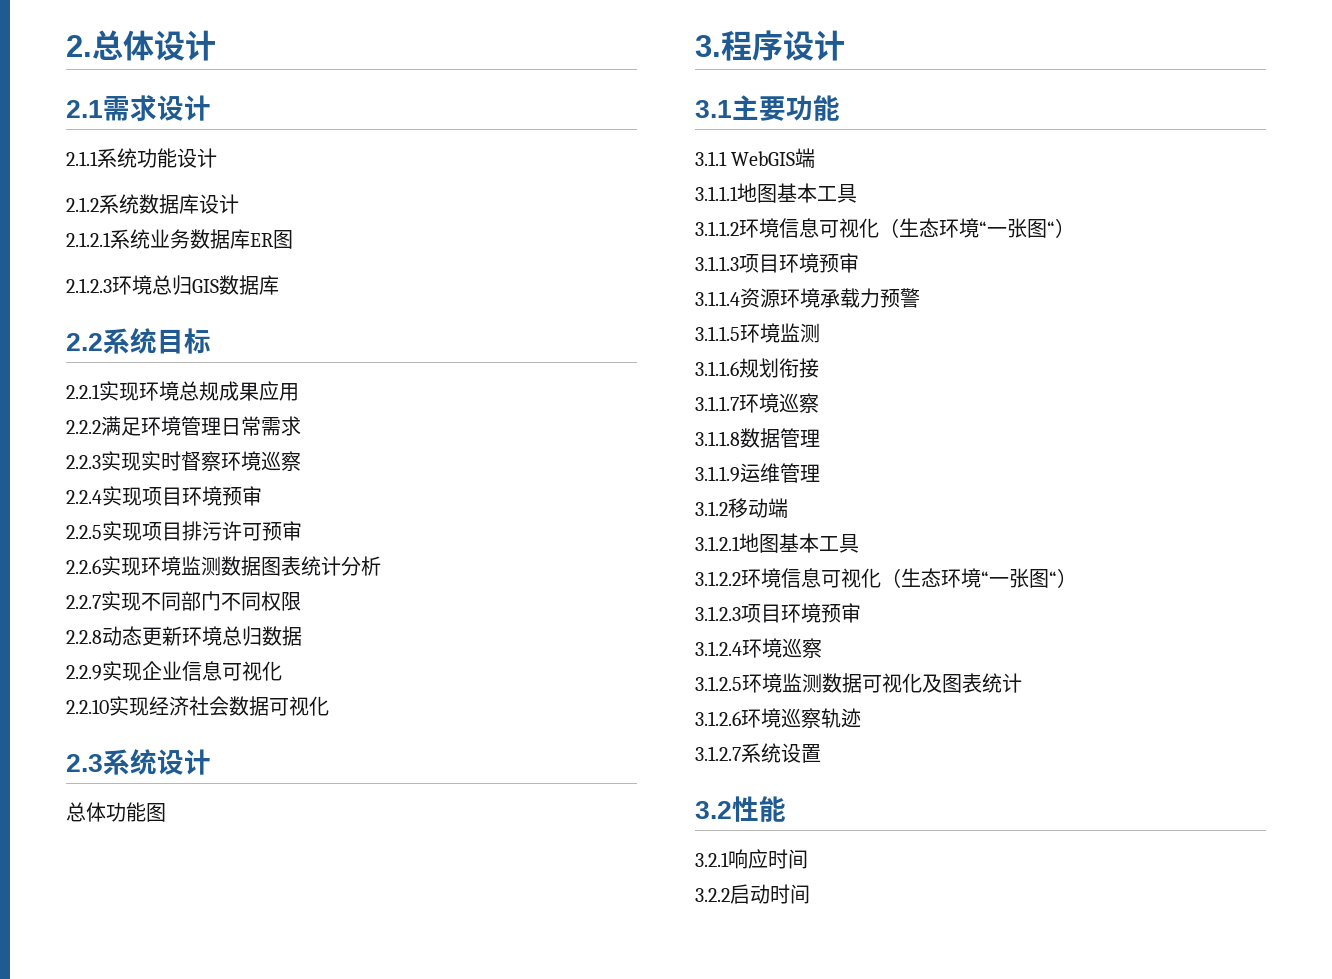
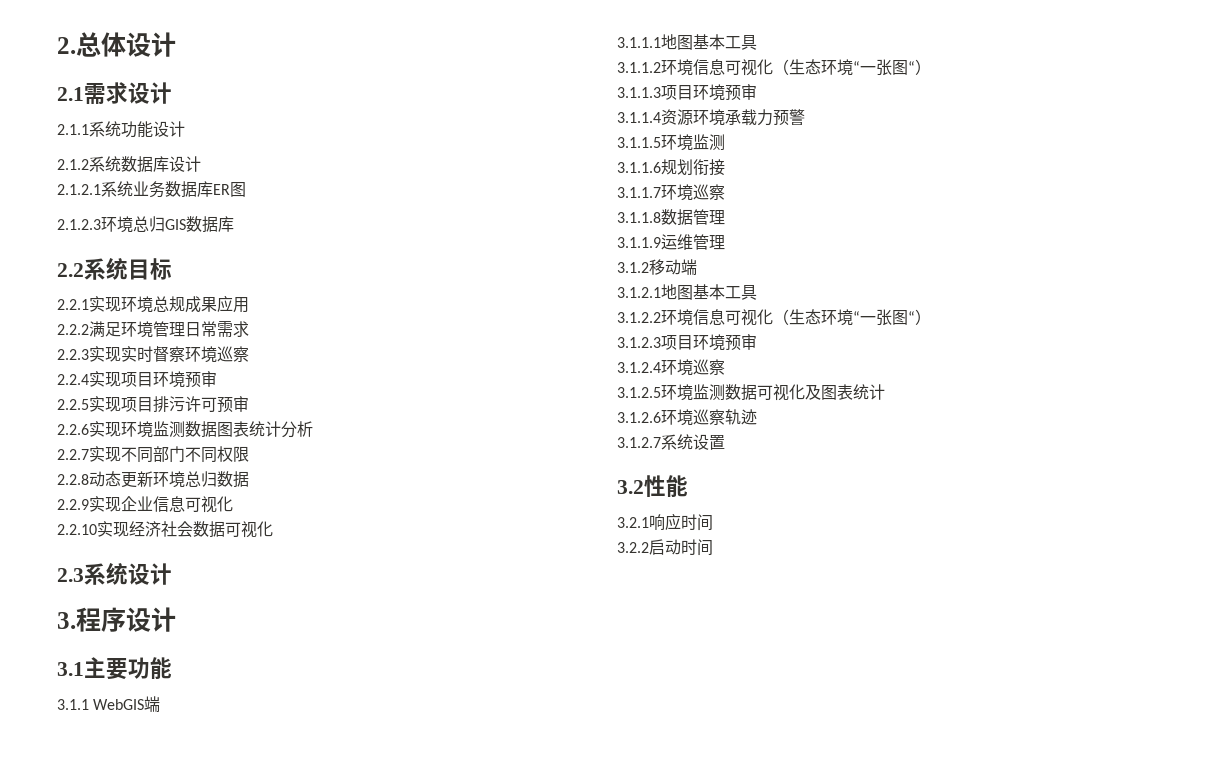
- 总体功能图

